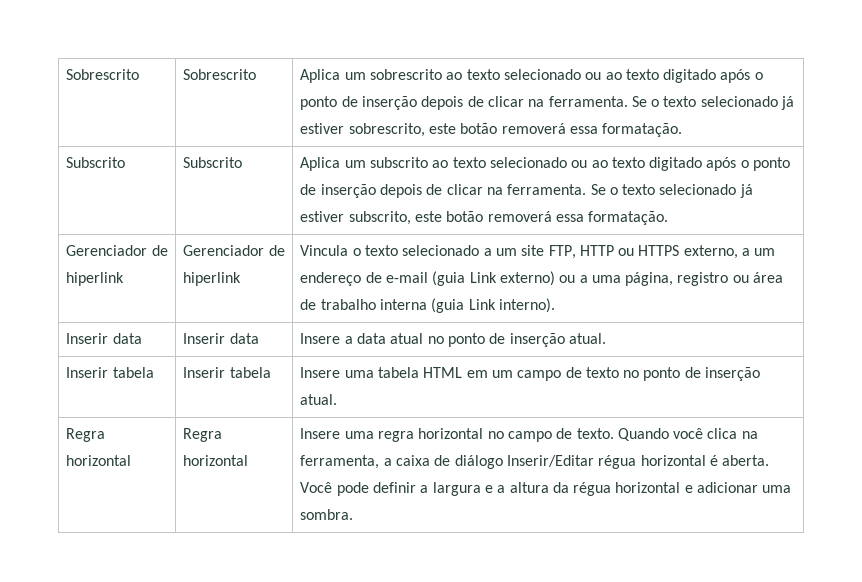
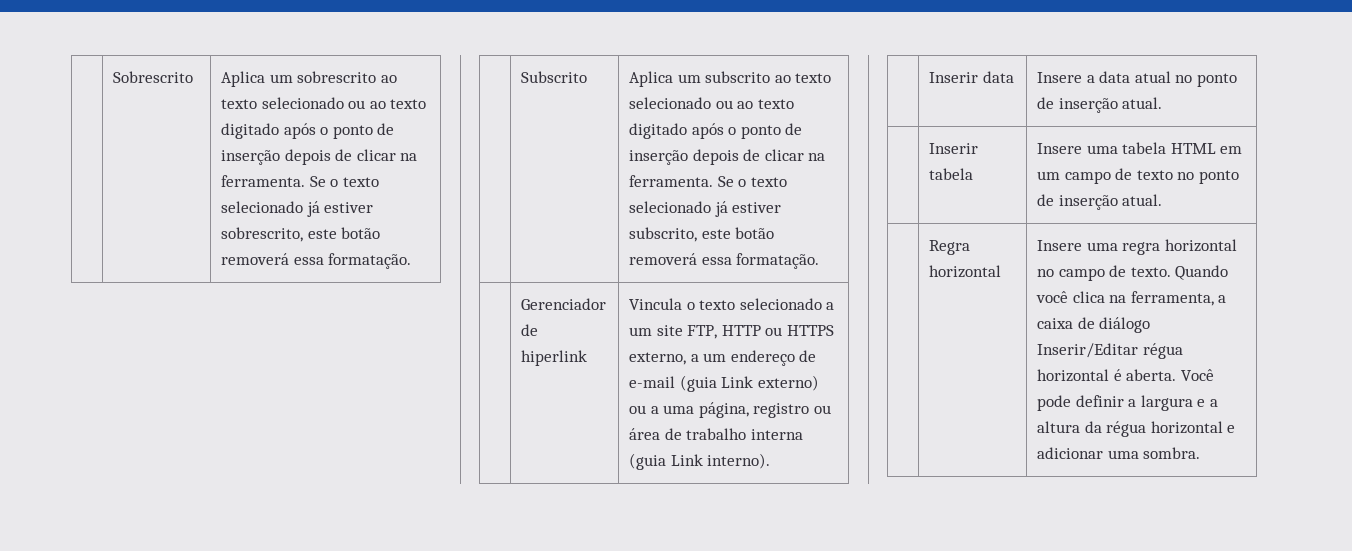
- Sobrescrito | Sobrescrito | Aplica um sobrescrito ao texto selecionado ou ao texto digitado após o ponto de inserção depois de clicar na ferramenta. Se o texto selecionado já estiver sobrescrito, este botão removerá essa formatação.
+ | Sobrescrito | Aplica um sobrescrito ao texto selecionado ou ao texto digitado após o ponto de inserção depois de clicar na ferramenta. Se o texto selecionado já estiver sobrescrito, este botão removerá essa formatação.
- Subscrito | Subscrito | Aplica um subscrito ao texto selecionado ou ao texto digitado após o ponto de inserção depois de clicar na ferramenta. Se o texto selecionado já estiver subscrito, este botão removerá essa formatação.
+ | Subscrito | Aplica um subscrito ao texto selecionado ou ao texto digitado após o ponto de inserção depois de clicar na ferramenta. Se o texto selecionado já estiver subscrito, este botão removerá essa formatação.
- Gerenciador de hiperlink | Gerenciador de hiperlink | Vincula o texto selecionado a um site FTP, HTTP ou HTTPS externo, a um endereço de e-mail (guia Link externo) ou a uma página, registro ou área de trabalho interna (guia Link interno).
+ | Gerenciador de hiperlink | Vincula o texto selecionado a um site FTP, HTTP ou HTTPS externo, a um endereço de e-mail (guia Link externo) ou a uma página, registro ou área de trabalho interna (guia Link interno).
- Inserir data | Inserir data | Insere a data atual no ponto de inserção atual.
+ | Inserir data | Insere a data atual no ponto de inserção atual.
- Inserir tabela | Inserir tabela | Insere uma tabela HTML em um campo de texto no ponto de inserção atual.
- Regra horizontal
+ | Inserir tabela | Insere uma tabela HTML em um campo de texto no ponto de inserção atual.

